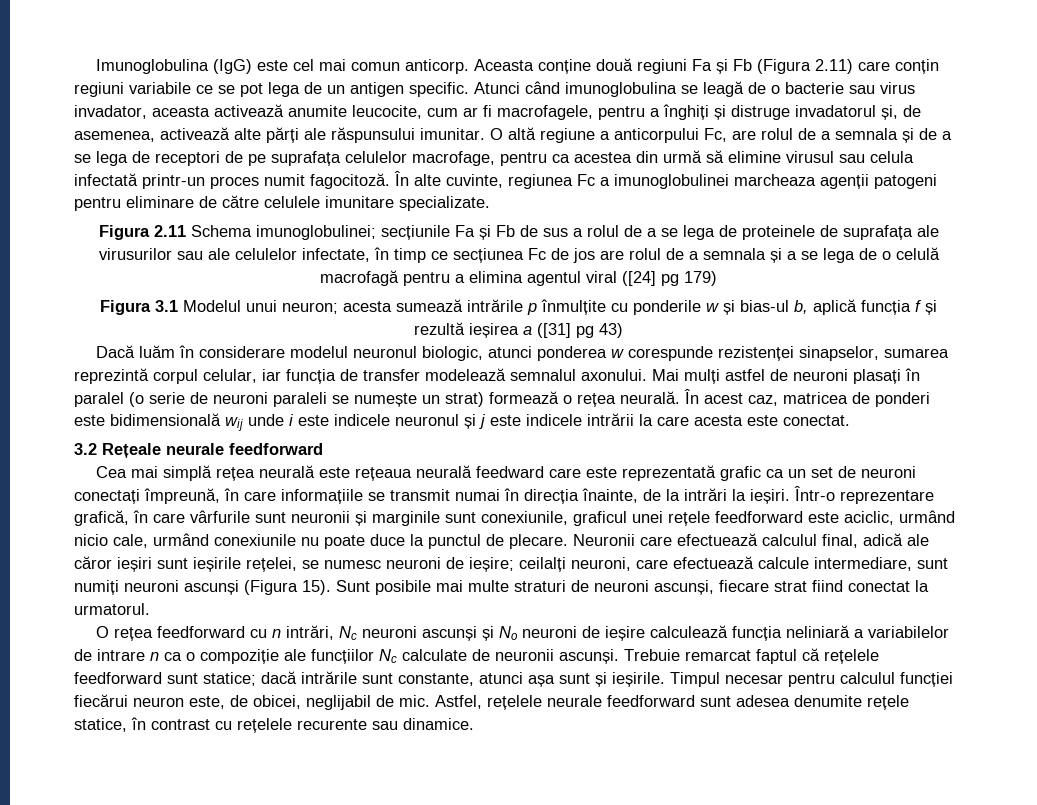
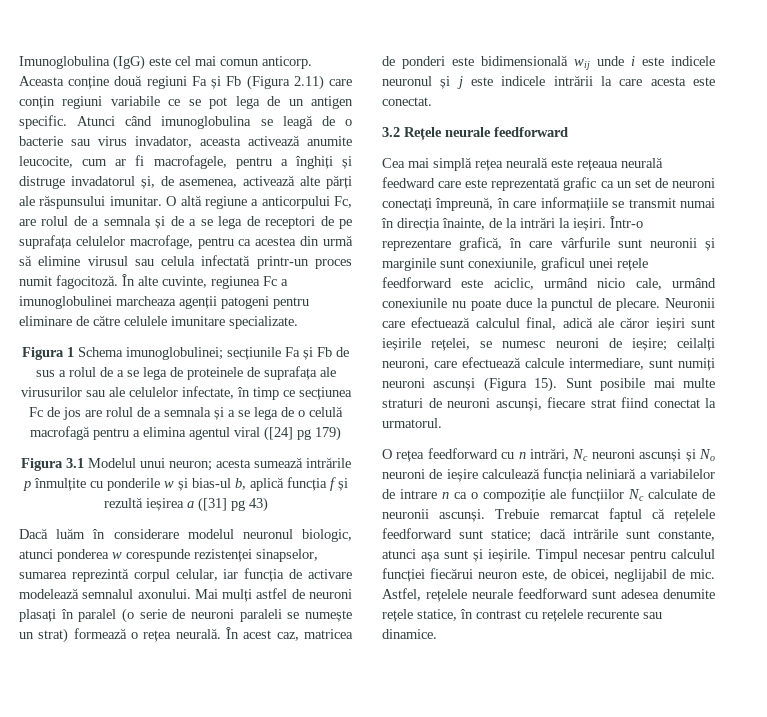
- Figura 2.11 Schema imunoglobulinei; secțiunile Fa și Fb de sus a rolul de a se lega de proteinele de suprafața ale virusurilor sau ale celulelor infectate, în timp ce secțiunea Fc de jos are rolul de a semnala și a se lega de o celulă macrofagă pentru a elimina agentul viral ([24] pg 179)
+ Figura 1 Schema imunoglobulinei; secțiunile Fa și Fb de sus a rolul de a se lega de proteinele de suprafața ale virusurilor sau ale celulelor infectate, în timp ce secțiunea Fc de jos are rolul de a semnala și a se lega de o celulă macrofagă pentru a elimina agentul viral ([24] pg 179)
- Dacă luăm în considerare modelul neuronul biologic, atunci ponderea w corespunde rezistenței sinapselor, sumarea reprezintă corpul celular, iar funcția de transfer modelează semnalul axonului.
+ Dacă luăm în considerare modelul neuronul biologic, atunci ponderea w corespunde rezistenței sinapselor, sumarea reprezintă corpul celular, iar funcția de activare modelează semnalul axonului.
- 3.2 Rețeale neurale feedforward
+ 3.2 Rețele neurale feedforward

